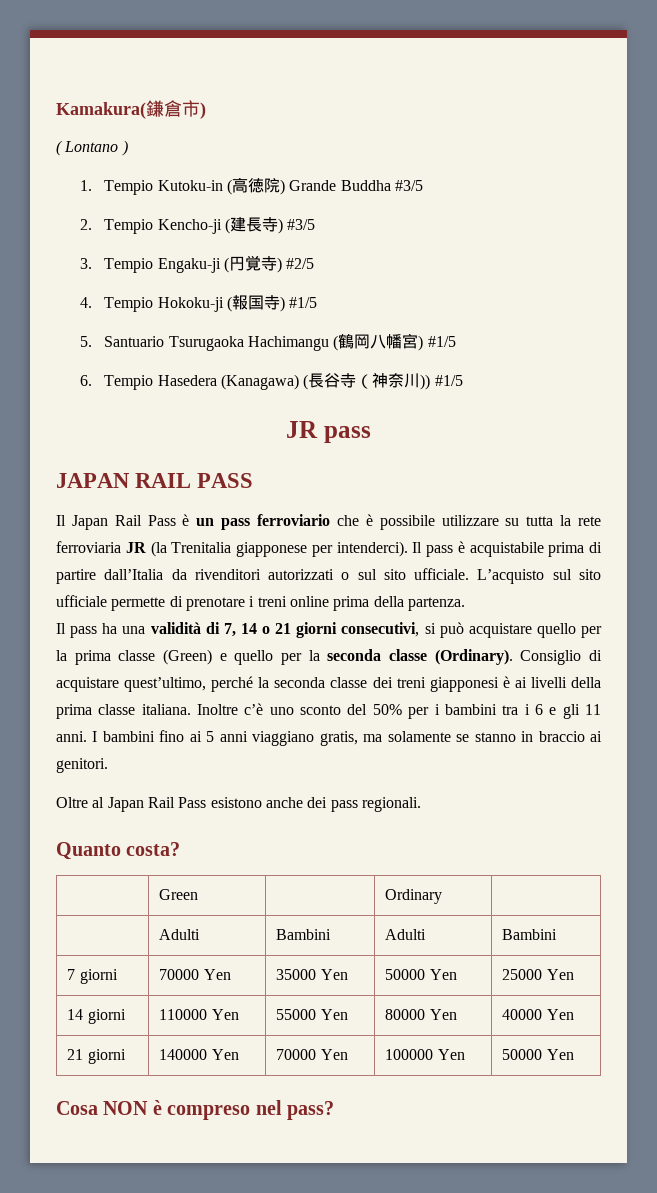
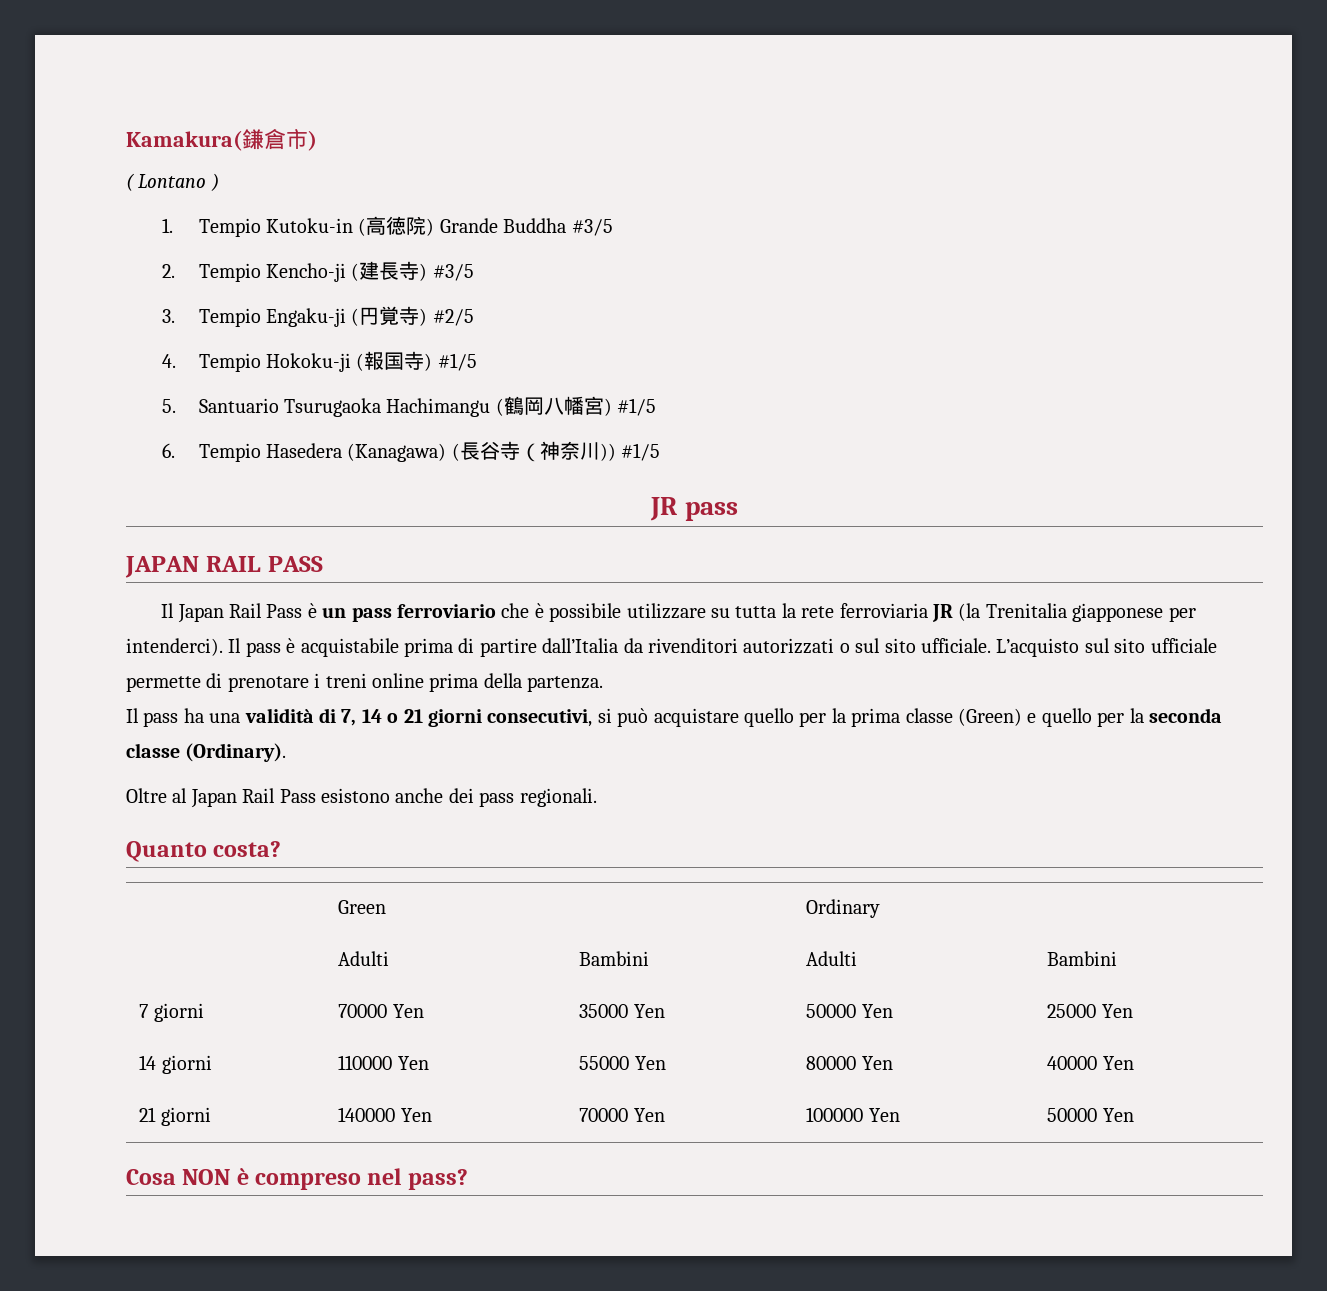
- Consiglio di acquistare quest’ultimo, perché la seconda classe dei treni giapponesi è ai livelli della prima classe italiana. Inoltre c’è uno sconto del 50% per i bambini tra i 6 e gli 11 anni. I bambini fino ai 5 anni viaggiano gratis, ma solamente se stanno in braccio ai genitori.

